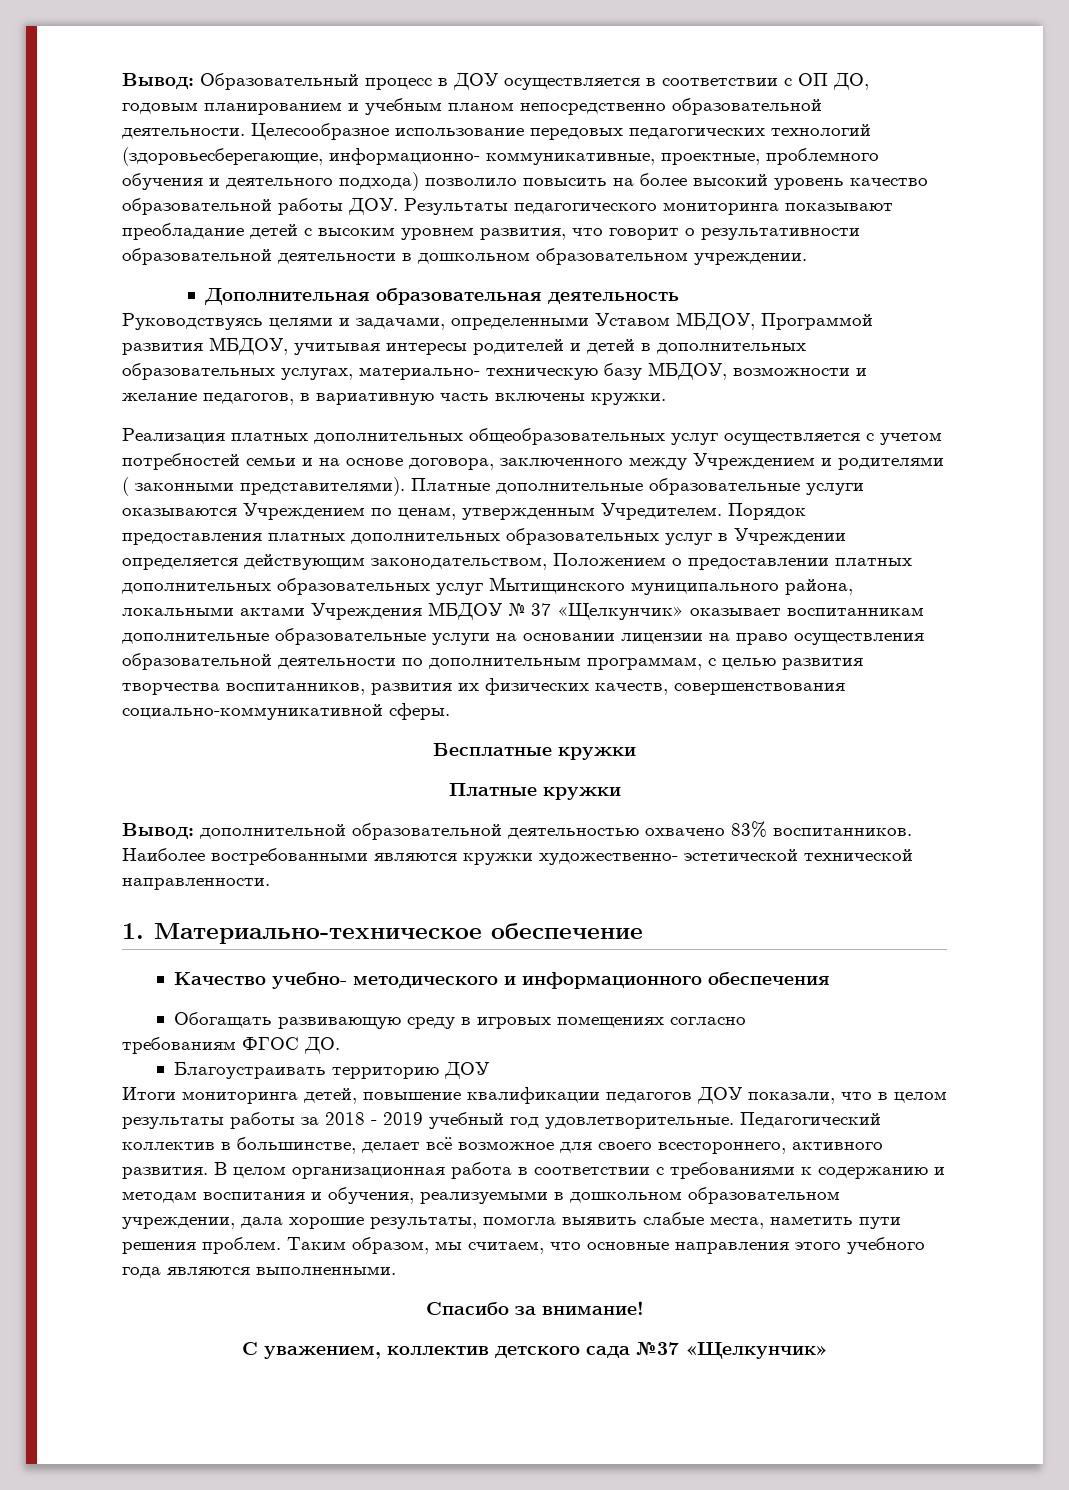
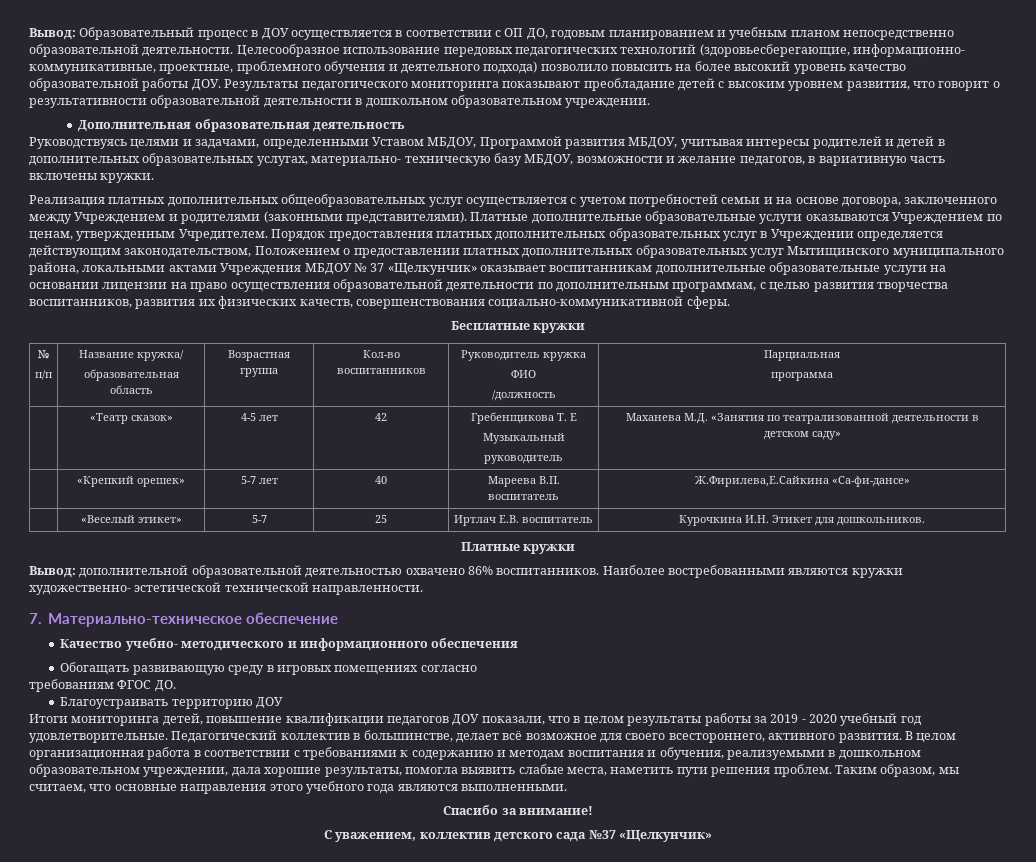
- Реализация платных дополнительных общеобразовательных услуг осуществляется с учетом потребностей семьи и на основе договора, заключенного между Учреждением и родителями ( законными представителями).
+ Реализация платных дополнительных общеобразовательных услуг осуществляется с учетом потребностей семьи и на основе договора, заключенного между Учреждением и родителями (законными представителями).
  Бесплатные кружки
+ №
+ п/п | Название кружка/
+ образовательная область | Возрастная группа | Кол-во воспитанников | Руководитель кружка
+ ФИО
+ /должность | Парциальная
+ программа
+ | «Театр сказок» | 4-5 лет | 42 | Гребенщикова Т. Е
+ Музыкальный
+ руководитель | Маханева М.Д. «Занятия по театрализованной деятельности в детском саду»
+ | «Крепкий орешек» | 5-7 лет | 40 | Мареева В.П. воспитатель | Ж.Фирилева,Е.Сайкина «Са-фи-дансе»
+ | «Веселый этикет» | 5-7 | 25 | Иртлач Е.В. воспитатель | Курочкина И.Н. Этикет для дошкольников.
- Вывод: дополнительной образовательной деятельностью охвачено 83% воспитанников.
+ Вывод: дополнительной образовательной деятельностью охвачено 86% воспитанников.
- 1. Материально-техническое обеспечение
+ 7. Материально-техническое обеспечение
- Итоги мониторинга детей, повышение квалификации педагогов ДОУ показали, что в целом результаты работы за 2018 - 2019 учебный год удовлетворительные.
+ Итоги мониторинга детей, повышение квалификации педагогов ДОУ показали, что в целом результаты работы за 2019 - 2020 учебный год удовлетворительные.

